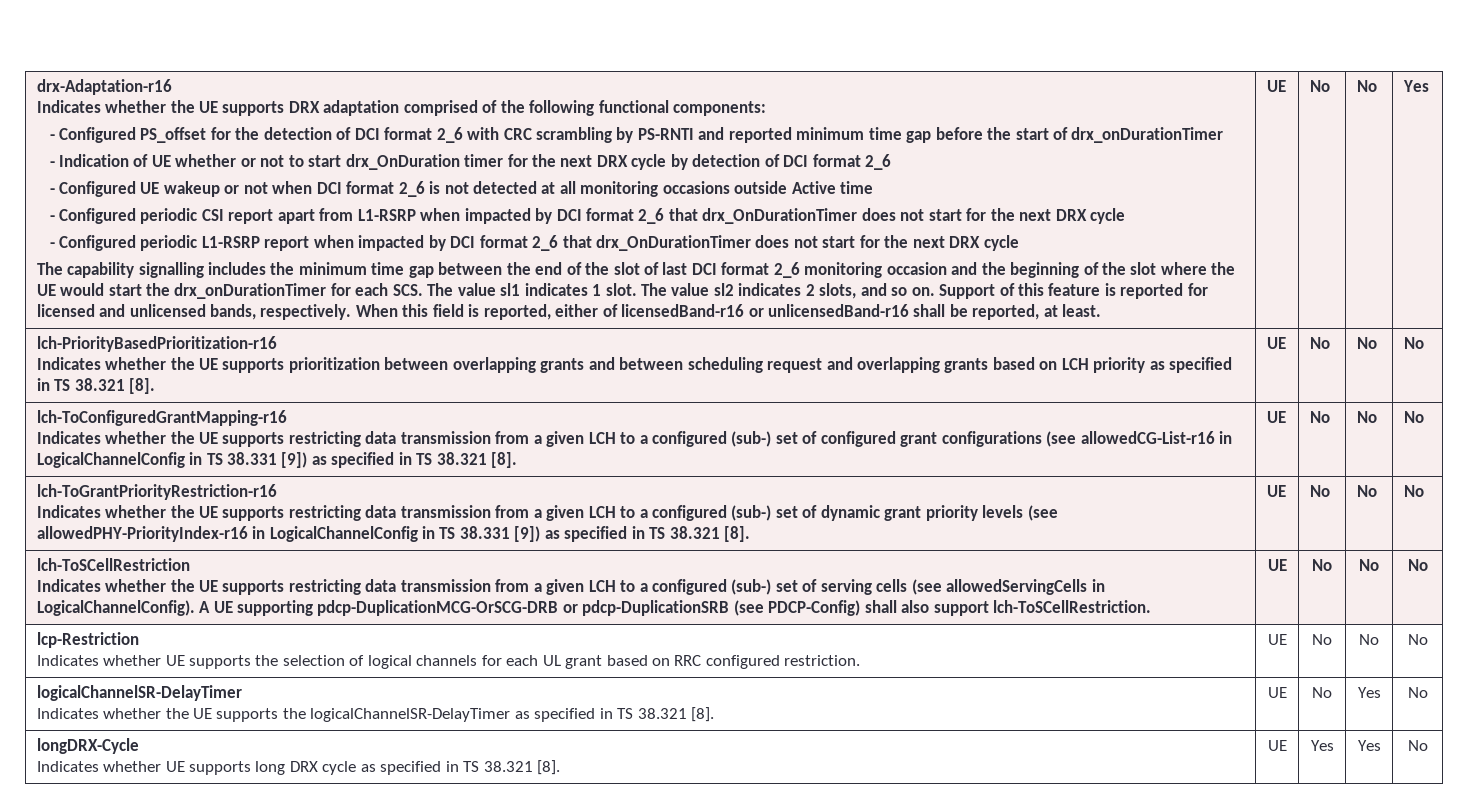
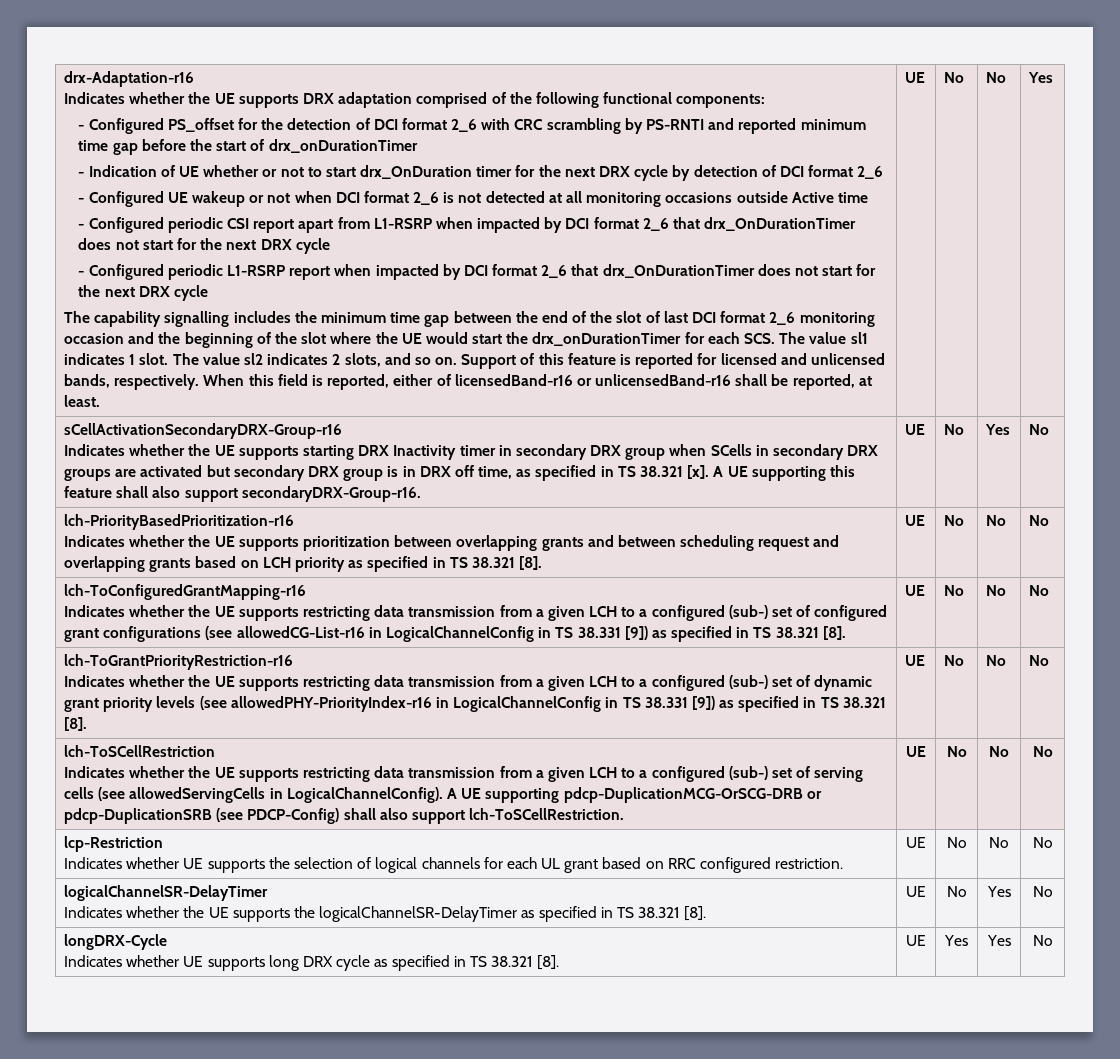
+ sCellActivationSecondaryDRX-Group-r16
+ Indicates whether the UE supports starting DRX Inactivity timer in secondary DRX group when SCells in secondary DRX groups are activated but secondary DRX group is in DRX off time, as specified in TS 38.321 [x]. A UE supporting this feature shall also support secondaryDRX-Group-r16. | UE | No | Yes | No

